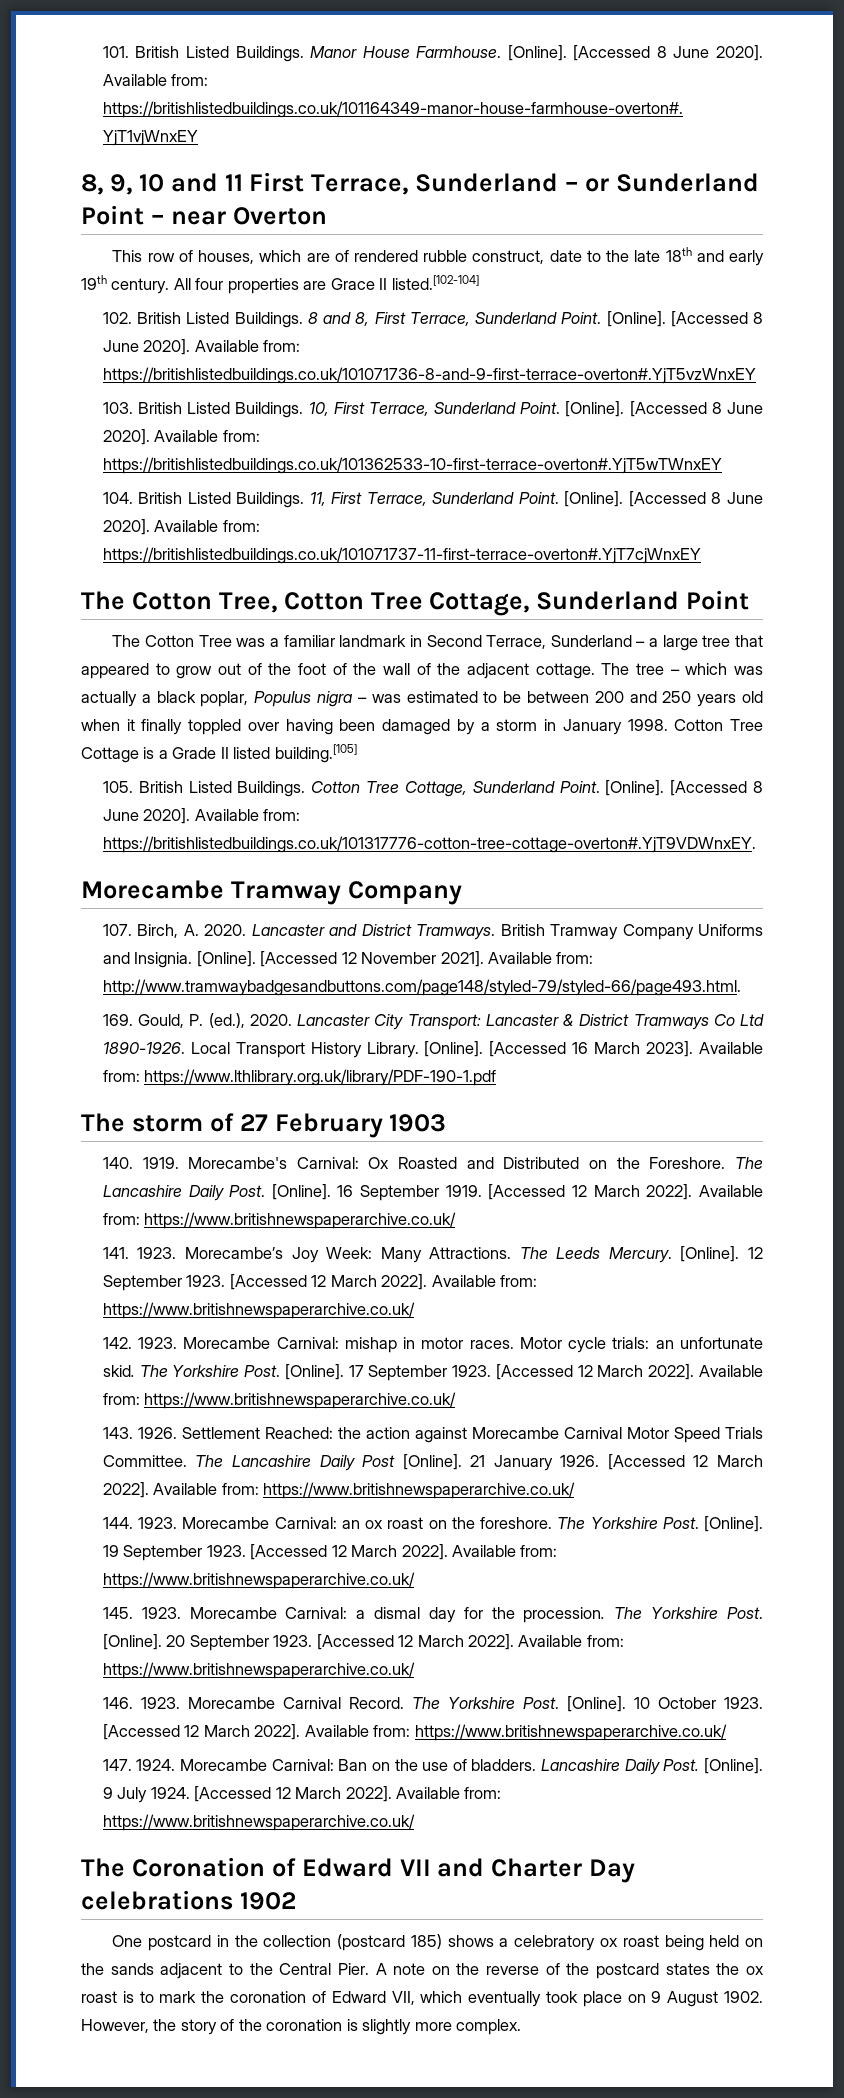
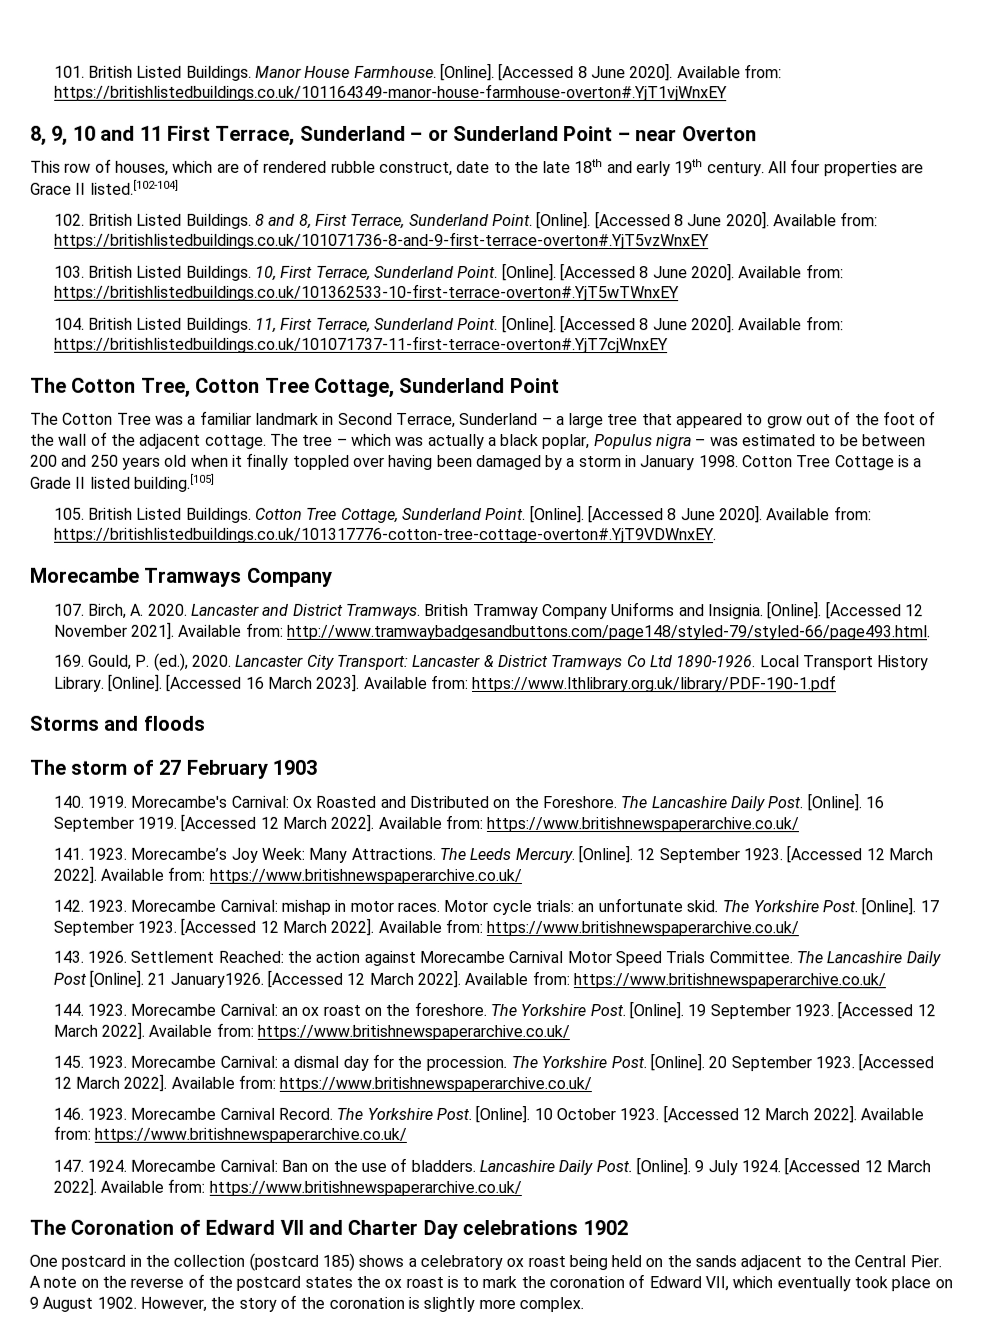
- Morecambe Tramway Company
+ Morecambe Tramways Company
+ Storms and floods
- 21 January 1926.
+ 21 January1926.

